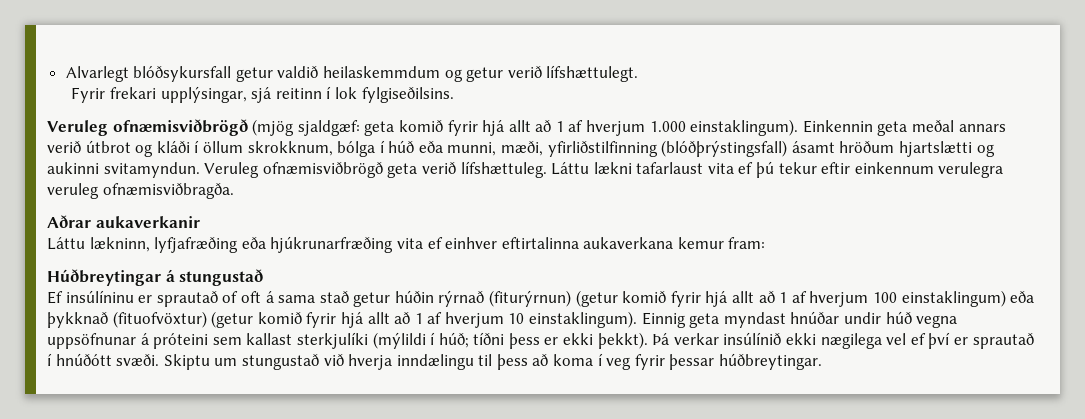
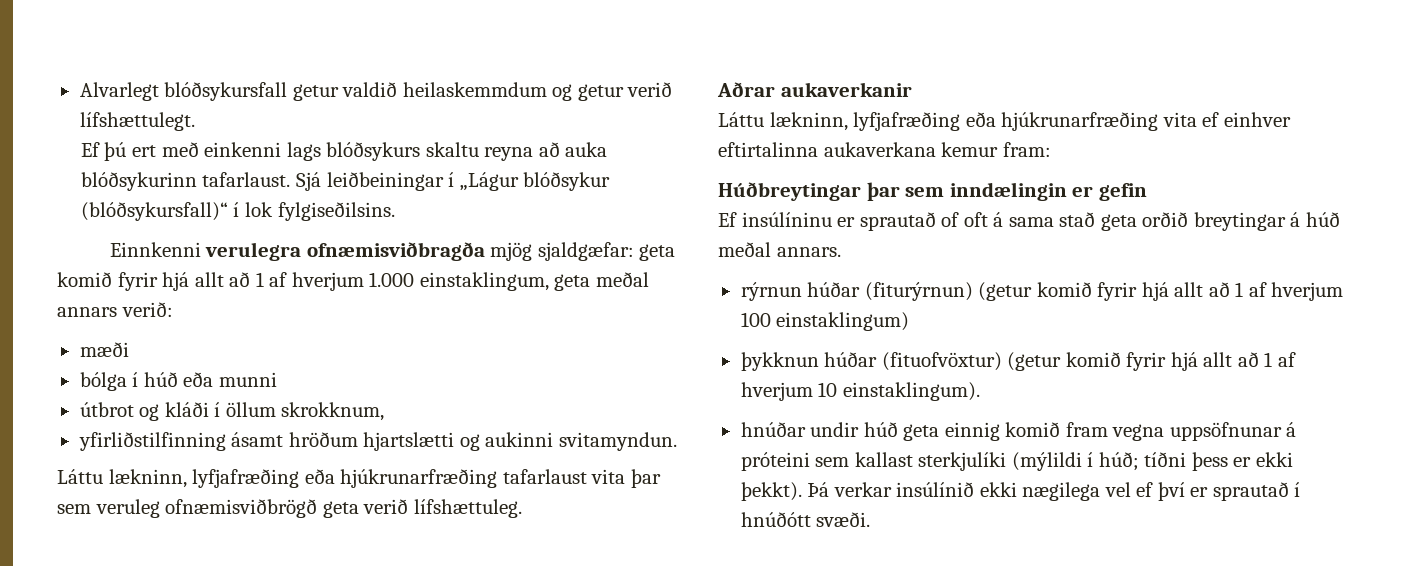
- Fyrir frekari upplýsingar, sjá reitinn í lok fylgiseðilsins.
- Veruleg ofnæmisviðbrögð (mjög sjaldgæf: geta komið fyrir hjá allt að 1 af hverjum 1.000 einstaklingum). Einkennin geta meðal annars verið útbrot og kláði í öllum skrokknum, bólga í húð eða munni, mæði, yfirliðstilfinning (blóðþrýstingsfall) ásamt hröðum hjartslætti og aukinni svitamyndun. Veruleg ofnæmisviðbrögð geta verið lífshættuleg. Láttu lækni tafarlaust vita ef þú tekur eftir einkennum verulegra veruleg ofnæmisviðbragða.
+ Ef þú ert með einkenni lags blóðsykurs skaltu reyna að auka blóðsykurinn tafarlaust. Sjá leiðbeiningar í „Lágur blóðsykur (blóðsykursfall)“ í lok fylgiseðilsins.
+ Einnkenni verulegra ofnæmisviðbragða mjög sjaldgæfar: geta komið fyrir hjá allt að 1 af hverjum 1.000 einstaklingum, geta meðal annars verið:
+ mæði
+ bólga í húð eða munni
+ útbrot og kláði í öllum skrokknum,
+ yfirliðstilfinning ásamt hröðum hjartslætti og aukinni svitamyndun.
+ Láttu lækninn, lyfjafræðing eða hjúkrunarfræðing tafarlaust vita þar sem veruleg ofnæmisviðbrögð geta verið lífshættuleg.
- Húðbreytingar á stungustað
+ Húðbreytingar þar sem inndælingin er gefin
- Ef insúlíninu er sprautað of oft á sama stað getur húðin rýrnað (fiturýrnun) (getur komið fyrir hjá allt að 1 af hverjum 100 einstaklingum) eða þykknað (fituofvöxtur) (getur komið fyrir hjá allt að 1 af hverjum 10 einstaklingum). Einnig geta myndast hnúðar undir húð vegna uppsöfnunar á próteini sem kallast sterkjulíki (mýlildi í húð; tíðni þess er ekki þekkt).
+ Ef insúlíninu er sprautað of oft á sama stað geta orðið breytingar á húð meðal annars.
+ rýrnun húðar (fiturýrnun) (getur komið fyrir hjá allt að 1 af hverjum 100 einstaklingum)
+ þykknun húðar (fituofvöxtur) (getur komið fyrir hjá allt að 1 af hverjum 10 einstaklingum).
+ hnúðar undir húð geta einnig komið fram vegna uppsöfnunar á próteini sem kallast sterkjulíki (mýlildi í húð; tíðni þess er ekki þekkt).
- Skiptu um stungustað við hverja inndælingu til þess að koma í veg fyrir þessar húðbreytingar.

